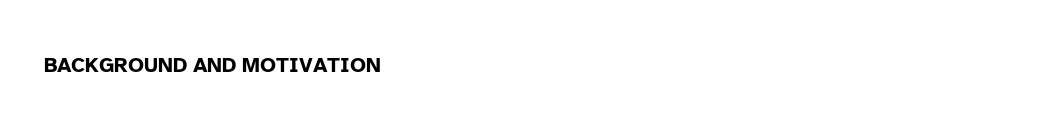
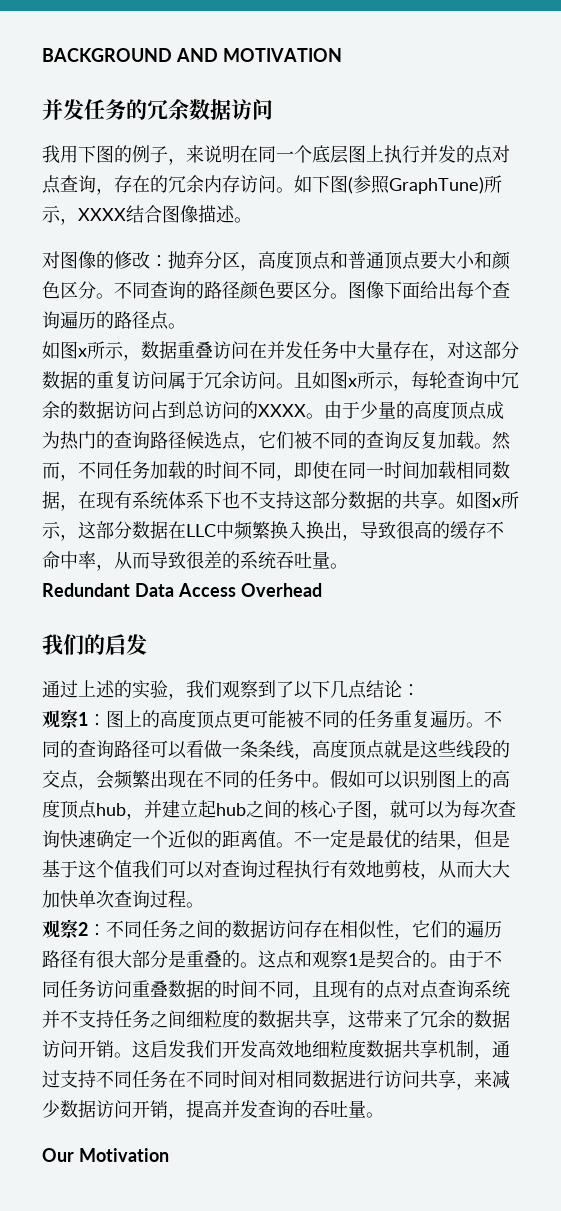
+ 并发任务的冗余数据访问
+ 我用下图的例子，来说明在同一个底层图上执行并发的点对点查询，存在的冗余内存访问。如下图(参照GraphTune)所示，XXXX结合图像描述。
+ 对图像的修改：抛弃分区，高度顶点和普通顶点要大小和颜色区分。不同查询的路径颜色要区分。图像下面给出每个查询遍历的路径点。
+ 如图x所示，数据重叠访问在并发任务中大量存在，对这部分数据的重复访问属于冗余访问。且如图x所示，每轮查询中冗余的数据访问占到总访问的XXXX。由于少量的高度顶点成为热门的查询路径候选点，它们被不同的查询反复加载。然而，不同任务加载的时间不同，即使在同一时间加载相同数据，在现有系统体系下也不支持这部分数据的共享。如图x所示，这部分数据在LLC中频繁换入换出，导致很高的缓存不命中率，从而导致很差的系统吞吐量。
+ Redundant Data Access Overhead
+ 我们的启发
+ 通过上述的实验，我们观察到了以下几点结论：
+ 观察1：图上的高度顶点更可能被不同的任务重复遍历。不同的查询路径可以看做一条条线，高度顶点就是这些线段的交点，会频繁出现在不同的任务中。假如可以识别图上的高度顶点hub，并建立起hub之间的核心子图，就可以为每次查询快速确定一个近似的距离值。不一定是最优的结果，但是基于这个值我们可以对查询过程执行有效地剪枝，从而大大加快单次查询过程。
+ 观察2：不同任务之间的数据访问存在相似性，它们的遍历路径有很大部分是重叠的。这点和观察1是契合的。由于不同任务访问重叠数据的时间不同，且现有的点对点查询系统并不支持任务之间细粒度的数据共享，这带来了冗余的数据访问开销。这启发我们开发高效地细粒度数据共享机制，通过支持不同任务在不同时间对相同数据进行访问共享，来减少数据访问开销，提高并发查询的吞吐量。
+ Our Motivation

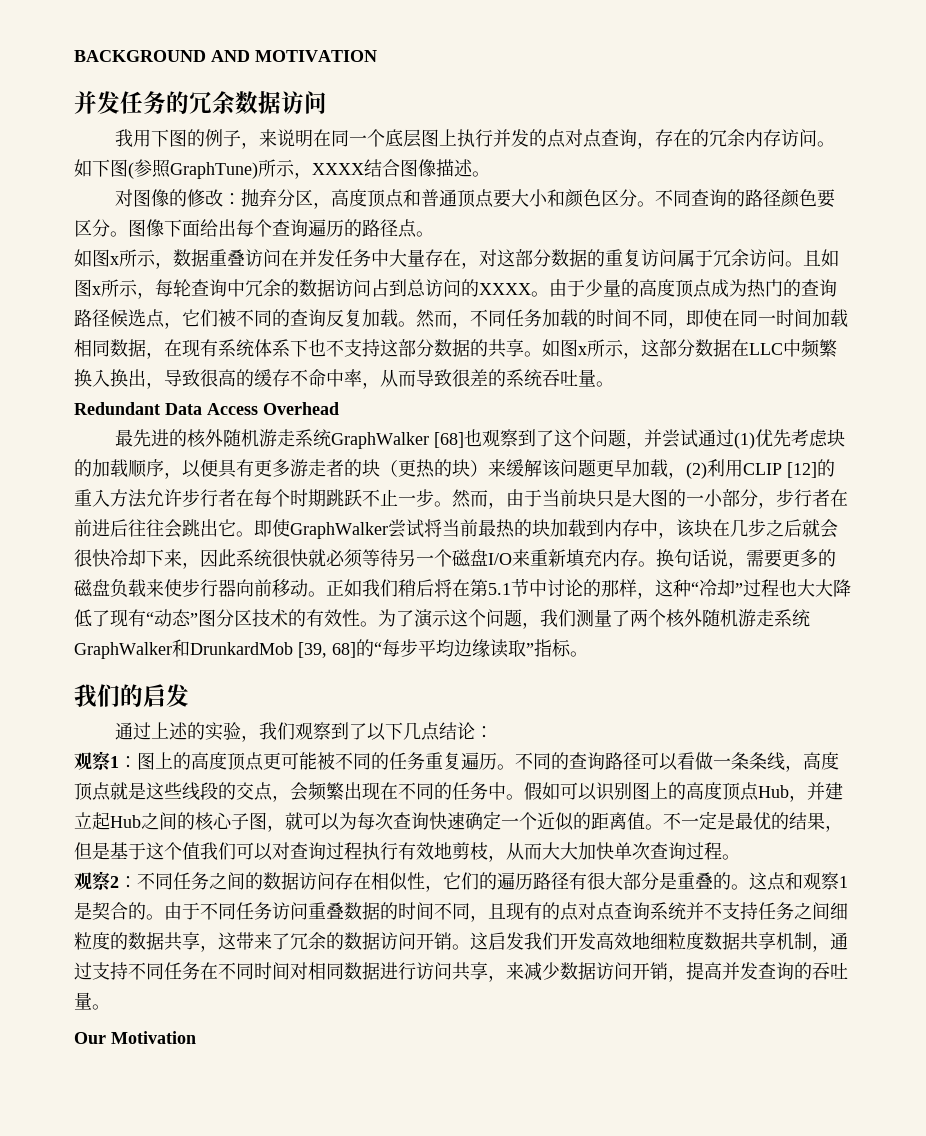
+ 最先进的核外随机游走系统GraphWalker [68]也观察到了这个问题，并尝试通过(1)优先考虑块的加载顺序，以便具有更多游走者的块（更热的块）来缓解该问题更早加载，(2)利用CLIP [12]的重入方法允许步行者在每个时期跳跃不止一步。然而，由于当前块只是大图的一小部分，步行者在前进后往往会跳出它。即使GraphWalker尝试将当前最热的块加载到内存中，该块在几步之后就会很快冷却下来，因此系统很快就必须等待另一个磁盘I/O来重新填充内存。换句话说，需要更多的磁盘负载来使步行器向前移动。正如我们稍后将在第5.1节中讨论的那样，这种“冷却”过程也大大降低了现有“动态”图分区技术的有效性。为了演示这个问题，我们测量了两个核外随机游走系统GraphWalker和DrunkardMob [39, 68]的“每步平均边缘读取”指标。
- 假如可以识别图上的高度顶点hub，并建立起hub之间的核心子图，就可以为每次查询快速确定一个近似的距离值。
+ 假如可以识别图上的高度顶点Hub，并建立起Hub之间的核心子图，就可以为每次查询快速确定一个近似的距离值。

